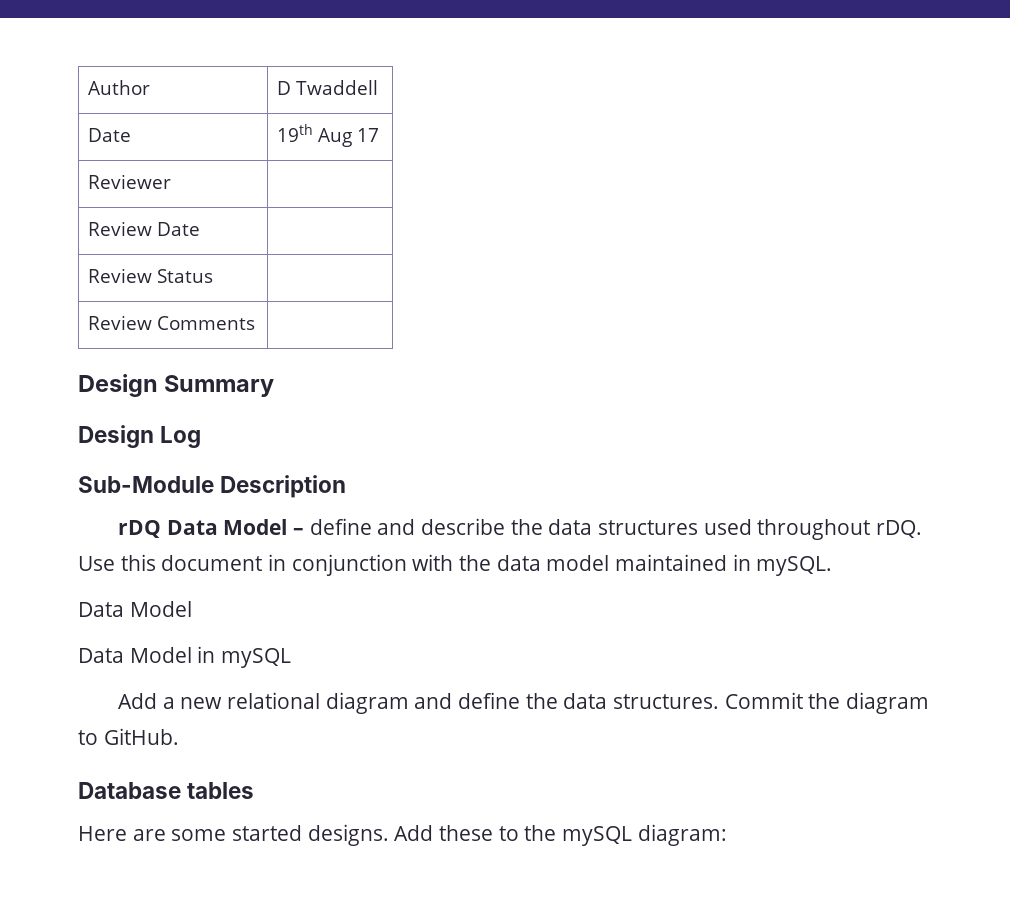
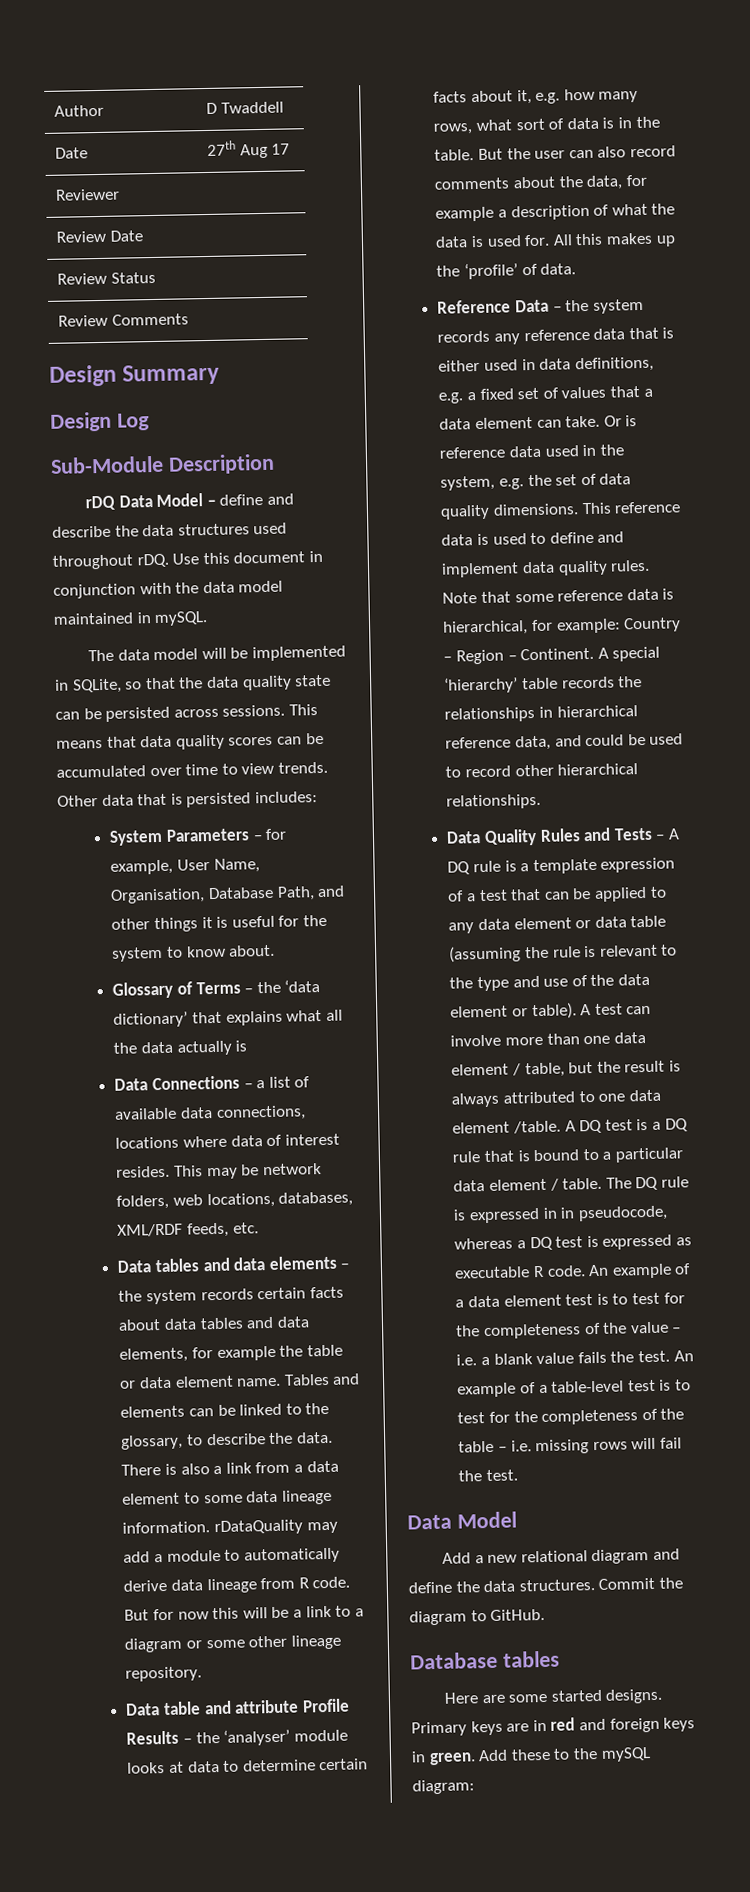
- Date | 19th Aug 17
+ Date | 27th Aug 17
  Use this document in conjunction with the data model maintained in mySQL.
+ The data model will be implemented in SQLite, so that the data quality state can be persisted across sessions. This means that data quality scores can be accumulated over time to view trends. Other data that is persisted includes:
+ System Parameters – for example, User Name, Organisation, Database Path, and other things it is useful for the system to know about.
+ Glossary of Terms – the ‘data dictionary’ that explains what all the data actually is
+ Data Connections – a list of available data connections, locations where data of interest resides. This may be network folders, web locations, databases, XML/RDF feeds, etc.
+ Data tables and data elements – the system records certain facts about data tables and data elements, for example the table or data element name. Tables and elements can be linked to the glossary, to describe the data. There is also a link from a data element to some data lineage information. rDataQuality may add a module to automatically derive data lineage from R code. But for now this will be a link to a diagram or some other lineage repository.
+ Data table and attribute Profile Results – the ‘analyser’ module looks at data to determine certain facts about it, e.g. how many rows, what sort of data is in the table. But the user can also record comments about the data, for example a description of what the data is used for. All this makes up the ‘profile’ of data.
+ Reference Data – the system records any reference data that is either used in data definitions, e.g. a fixed set of values that a data element can take. Or is reference data used in the system, e.g. the set of data quality dimensions. This reference data is used to define and implement data quality rules. Note that some reference data is hierarchical, for example: Country – Region – Continent. A special ‘hierarchy’ table records the relationships in hierarchical reference data, and could be used to record other hierarchical relationships.
+ Data Quality Rules and Tests – A DQ rule is a template expression of a test that can be applied to any data element or data table (assuming the rule is relevant to the type and use of the data element or table). A test can involve more than one data element / table, but the result is always attributed to one data element /table. A DQ test is a DQ rule that is bound to a particular data element / table. The DQ rule is expressed in in pseudocode, whereas a DQ test is expressed as executable R code. An example of a data element test is to test for the completeness of the value – i.e. a blank value fails the test. An example of a table-level test is to test for the completeness of the table – i.e. missing rows will fail the test.
  Data Model
- Data Model in mySQL
+ Primary keys are in red and foreign keys in green.

